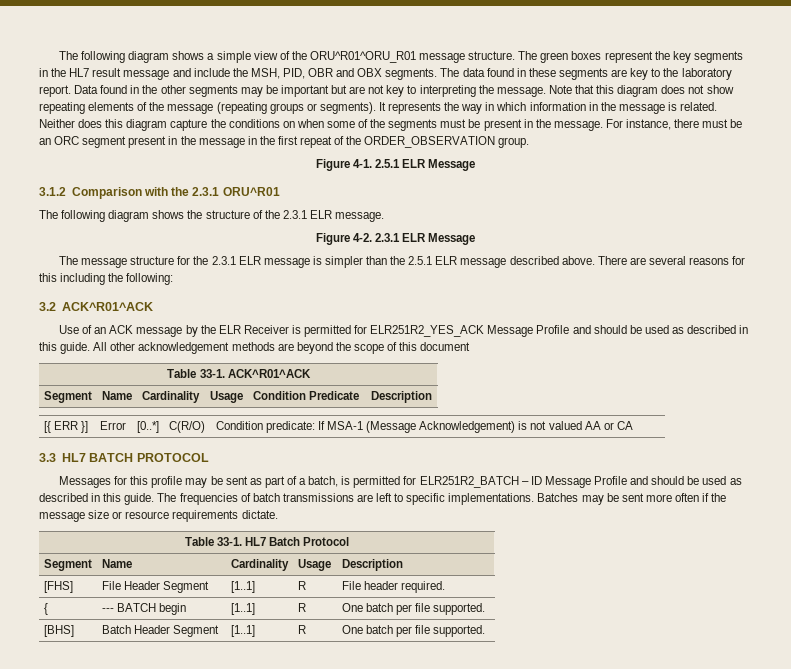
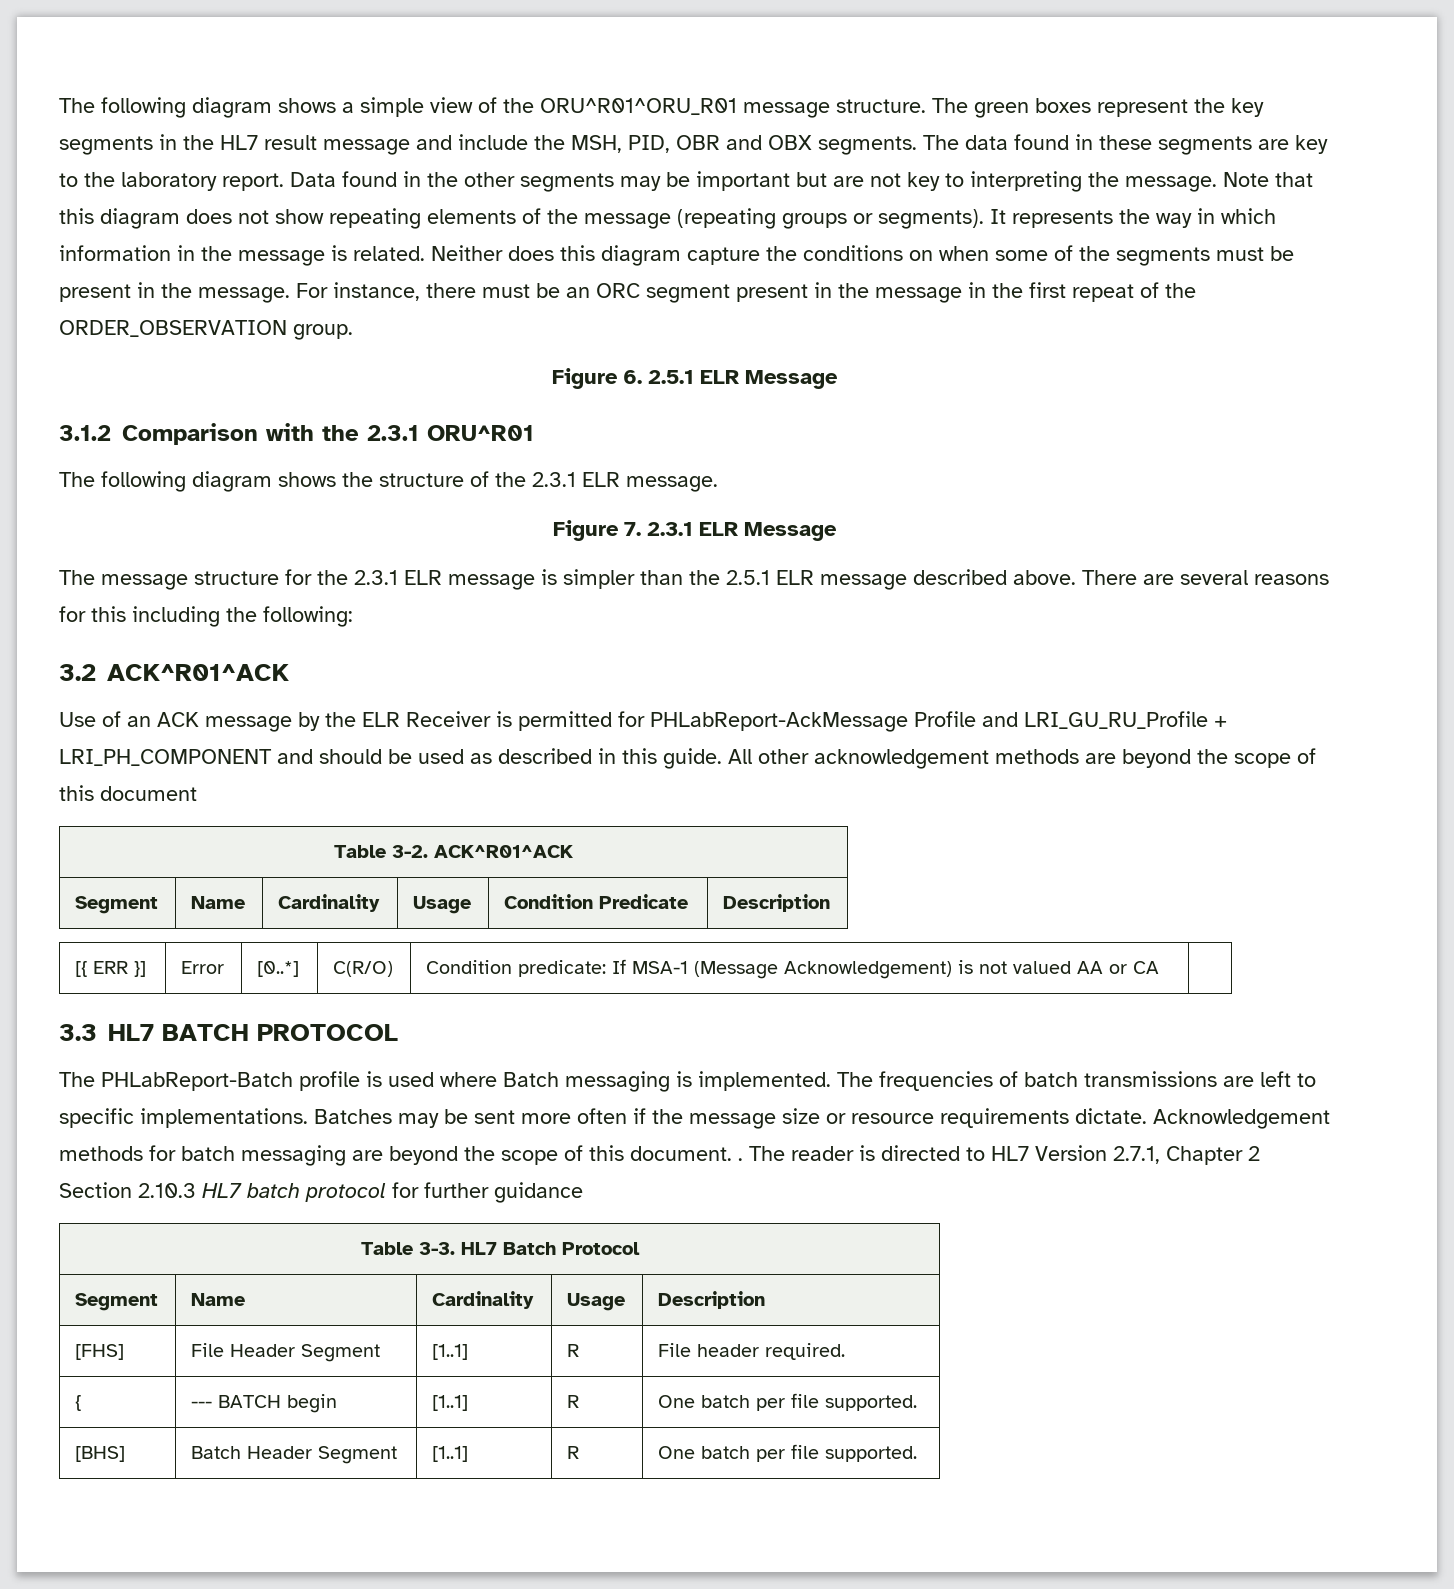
- Figure 4-1. 2.5.1 ELR Message
+ Figure 6. 2.5.1 ELR Message
- Figure 4-2. 2.3.1 ELR Message
+ Figure 7. 2.3.1 ELR Message
- Use of an ACK message by the ELR Receiver is permitted for ELR251R2_YES_ACK Message Profile and should be used as described in this guide.
+ Use of an ACK message by the ELR Receiver is permitted for PHLabReport-AckMessage Profile and LRI_GU_RU_Profile + LRI_PH_COMPONENT and should be used as described in this guide.
- Table 33-1. ACK^R01^ACK
+ Table 3-2. ACK^R01^ACK
- Messages for this profile may be sent as part of a batch, is permitted for ELR251R2_BATCH – ID Message Profile and should be used as described in this guide.
+ The PHLabReport-Batch profile is used where Batch messaging is implemented.
- Batches may be sent more often if the message size or resource requirements dictate.
- Table 33-1. HL7 Batch Protocol
+ Batches may be sent more often if the message size or resource requirements dictate. Acknowledgement methods for batch messaging are beyond the scope of this document. . The reader is directed to HL7 Version 2.7.1, Chapter 2 Section 2.10.3 HL7 batch protocol for further guidance
+ Table 3-3. HL7 Batch Protocol

